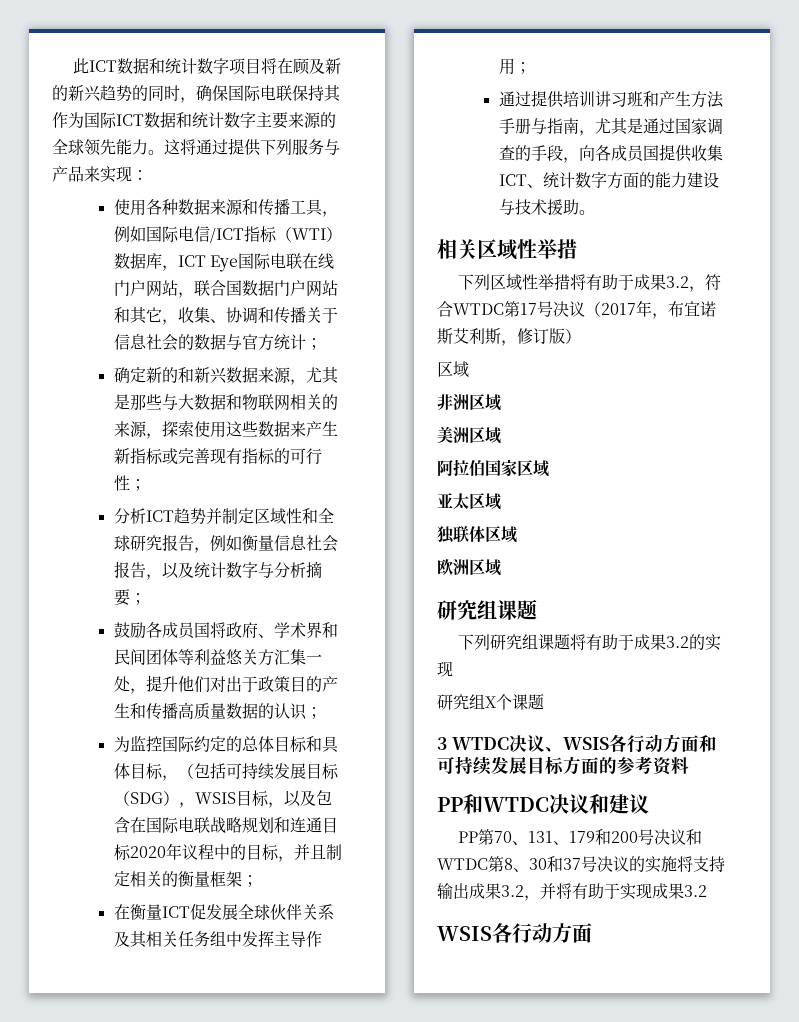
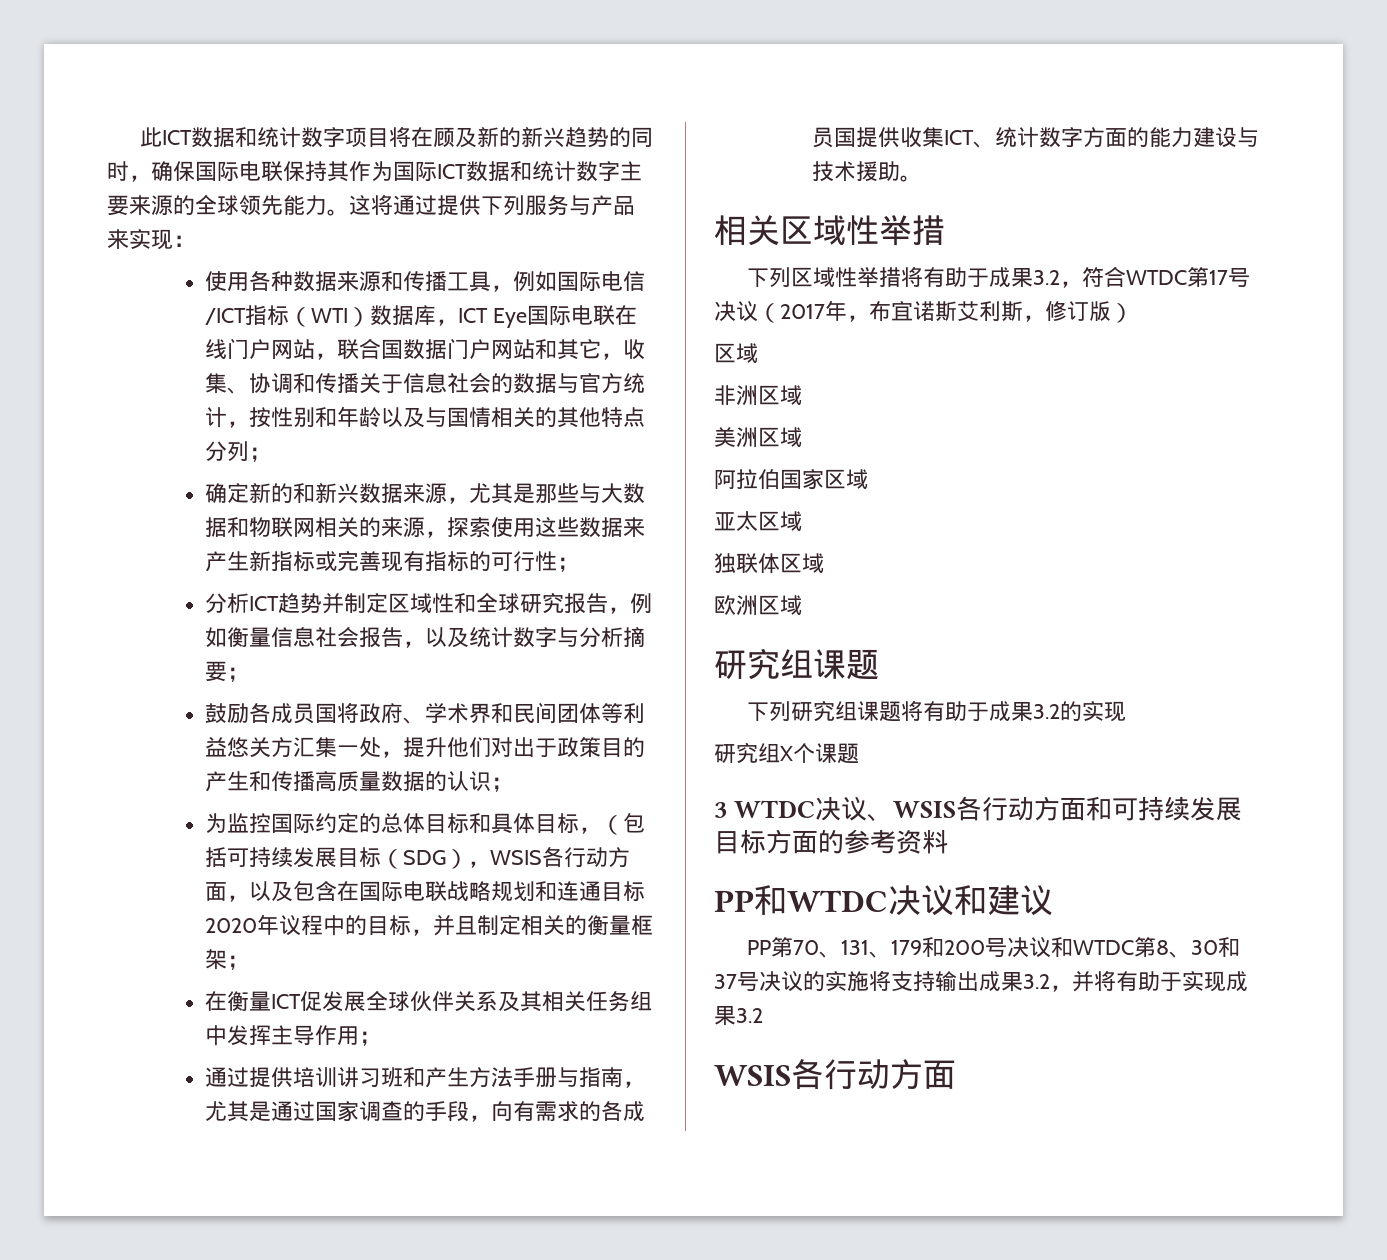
- 使用各种数据来源和传播工具，例如国际电信/ICT指标（WTI）数据库，ICT Eye国际电联在线门户网站，联合国数据门户网站和其它，收集、协调和传播关于信息社会的数据与官方统计；
+ 使用各种数据来源和传播工具，例如国际电信/ICT指标（WTI）数据库，ICT Eye国际电联在线门户网站，联合国数据门户网站和其它，收集、协调和传播关于信息社会的数据与官方统计，按性别和年龄以及与国情相关的其他特点分列；
- 为监控国际约定的总体目标和具体目标，（包括可持续发展目标（SDG），WSIS目标，以及包含在国际电联战略规划和连通目标2020年议程中的目标，并且制定相关的衡量框架；
+ 为监控国际约定的总体目标和具体目标，（包括可持续发展目标（SDG），WSIS各行动方面，以及包含在国际电联战略规划和连通目标2020年议程中的目标，并且制定相关的衡量框架；
- 通过提供培训讲习班和产生方法手册与指南，尤其是通过国家调查的手段，向各成员国提供收集ICT、统计数字方面的能力建设与技术援助。
+ 通过提供培训讲习班和产生方法手册与指南，尤其是通过国家调查的手段，向有需求的各成员国提供收集ICT、统计数字方面的能力建设与技术援助。

